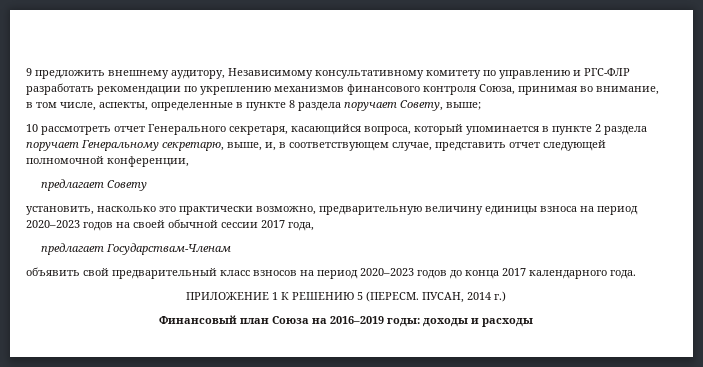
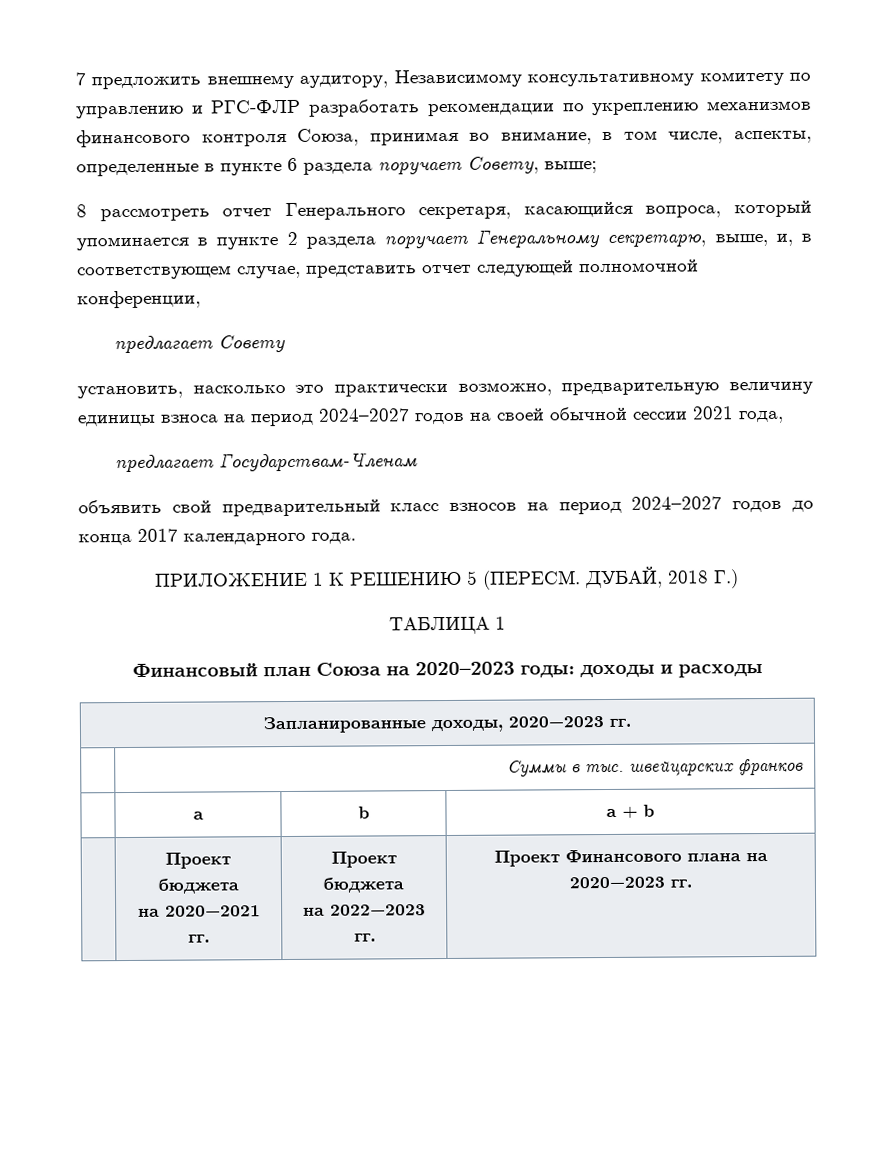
- 9 предложить внешнему аудитору, Независимому консультативному комитету по управлению и РГС-ФЛР разработать рекомендации по укреплению механизмов финансового контроля Союза, принимая во внимание, в том числе, аспекты, определенные в пункте 8 раздела поручает Совету, выше;
+ 7 предложить внешнему аудитору, Независимому консультативному комитету по управлению и РГС-ФЛР разработать рекомендации по укреплению механизмов финансового контроля Союза, принимая во внимание, в том числе, аспекты, определенные в пункте 6 раздела поручает Совету, выше;
- 10 рассмотреть отчет Генерального секретаря, касающийся вопроса, который упоминается в пункте 2 раздела поручает Генеральному секретарю, выше, и, в соответствующем случае, представить отчет следующей полномочной конференции,
+ 8 рассмотреть отчет Генерального секретаря, касающийся вопроса, который упоминается в пункте 2 раздела поручает Генеральному секретарю, выше, и, в соответствующем случае, представить отчет следующей полномочной конференции,
- установить, насколько это практически возможно, предварительную величину единицы взноса на период 2020–2023 годов на своей обычной сессии 2017 года,
+ установить, насколько это практически возможно, предварительную величину единицы взноса на период 2024–2027 годов на своей обычной сессии 2021 года,
- объявить свой предварительный класс взносов на период 2020–2023 годов до конца 2017 календарного года.
+ объявить свой предварительный класс взносов на период 2024–2027 годов до конца 2017 календарного года.
- ПУСАН, 2014 г.)
+ ДУБАЙ, 2018 Г.)
+ ТАБЛИЦА 1
- Финансовый план Союза на 2016–2019 годы: доходы и расходы
+ Финансовый план Союза на 2020–2023 годы: доходы и расходы
+ Запланированные доходы, 2020−2023 гг.
+ | Суммы в тыс. швейцарских франков
+ | a | b | a + b
+ | Проект бюджета
+ на 2020−2021 гг. | Проект бюджета
+ на 2022−2023 гг. | Проект Финансового плана на 2020−2023 гг.

